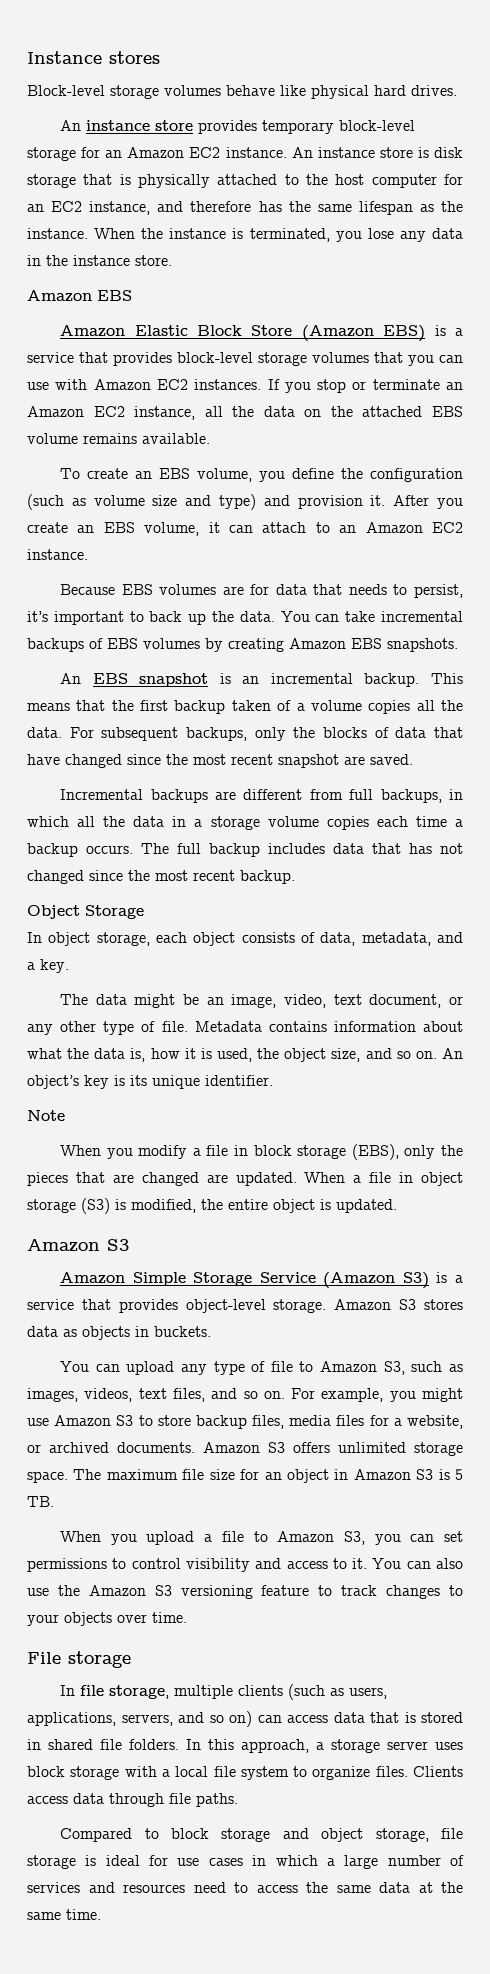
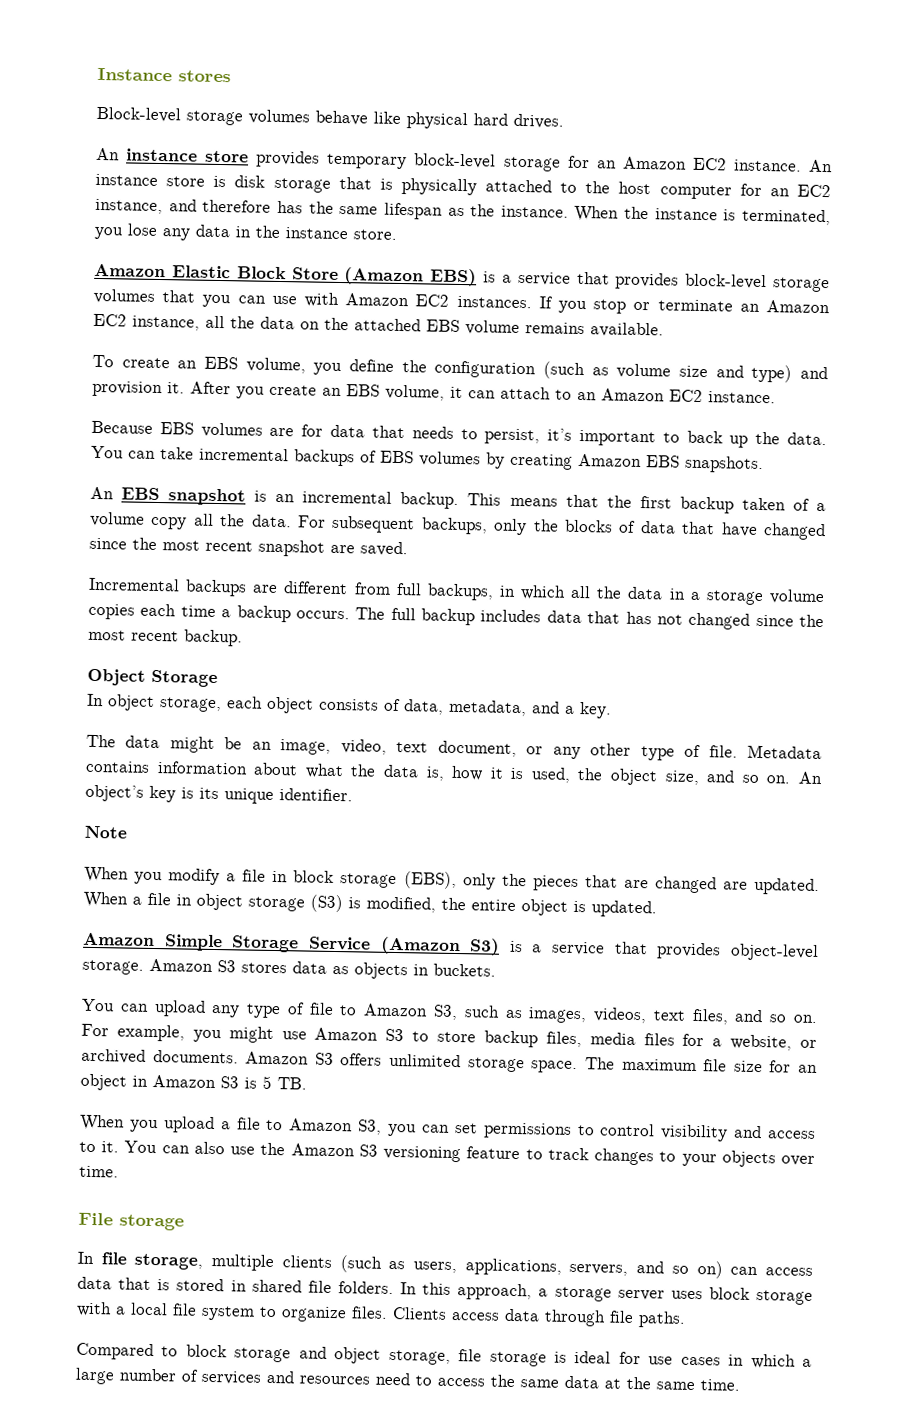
  When the instance is terminated, you lose any data in the instance store.
- Amazon EBS
- This means that the first backup taken of a volume copies all the data.
+ This means that the first backup taken of a volume copy all the data.
  When a file in object storage (S3) is modified, the entire object is updated.
- Amazon S3

